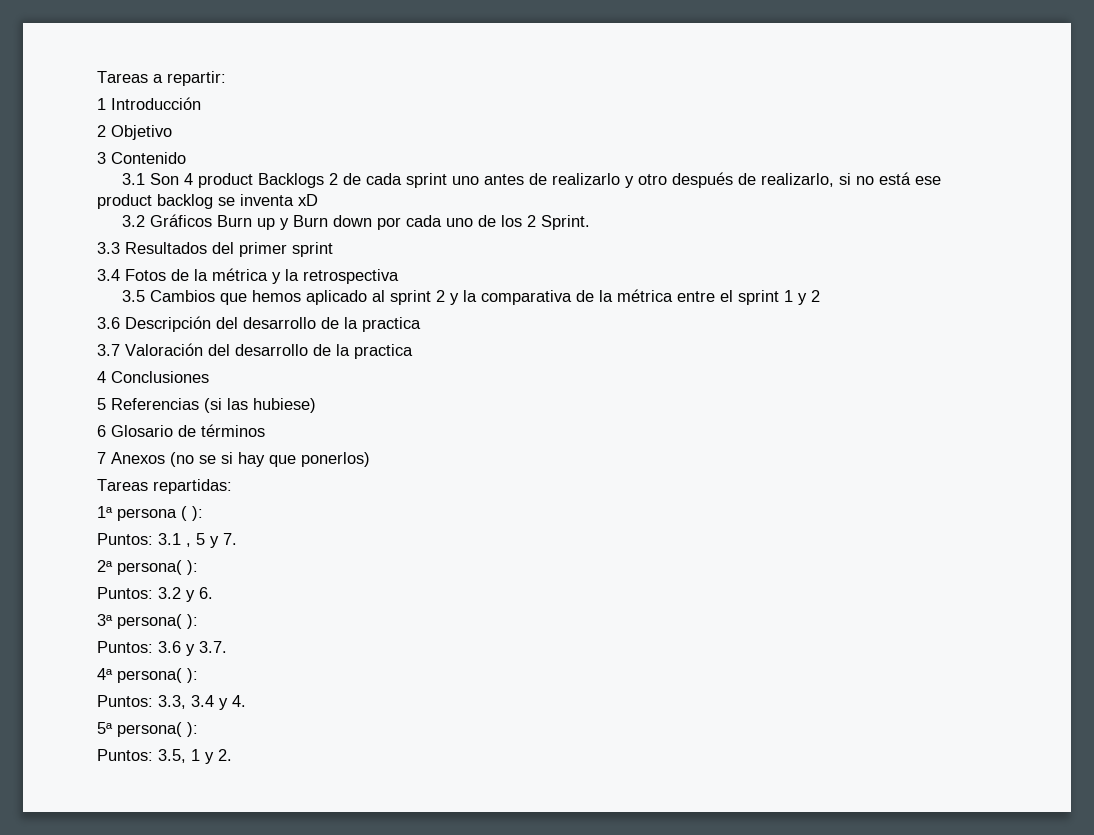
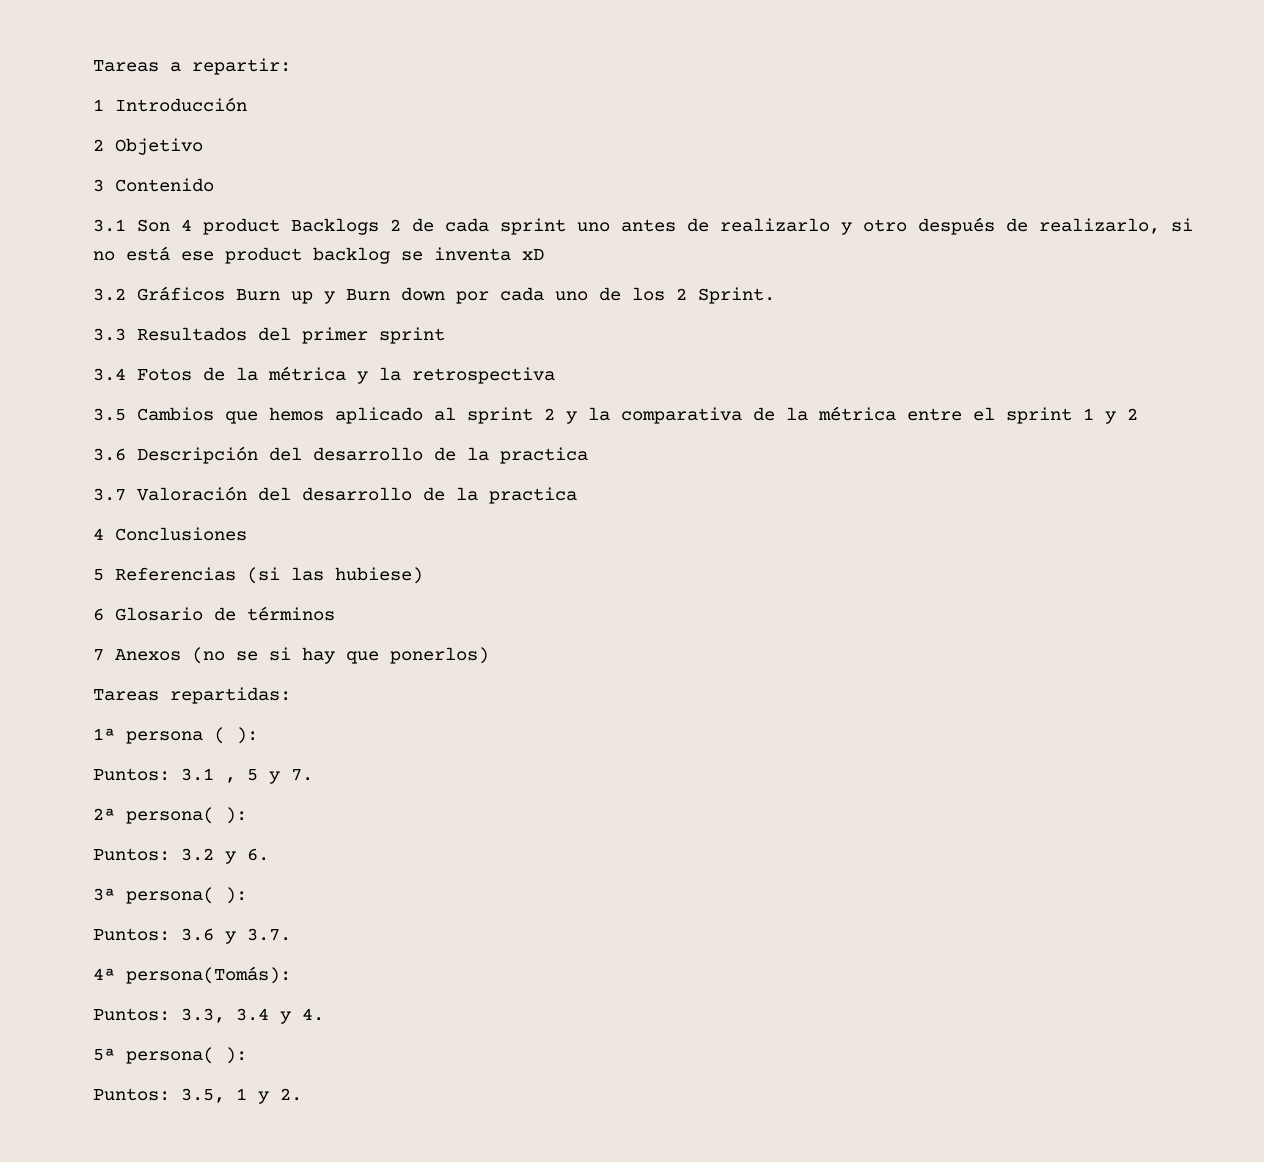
- 4ª persona( ):
+ 4ª persona(Tomás):

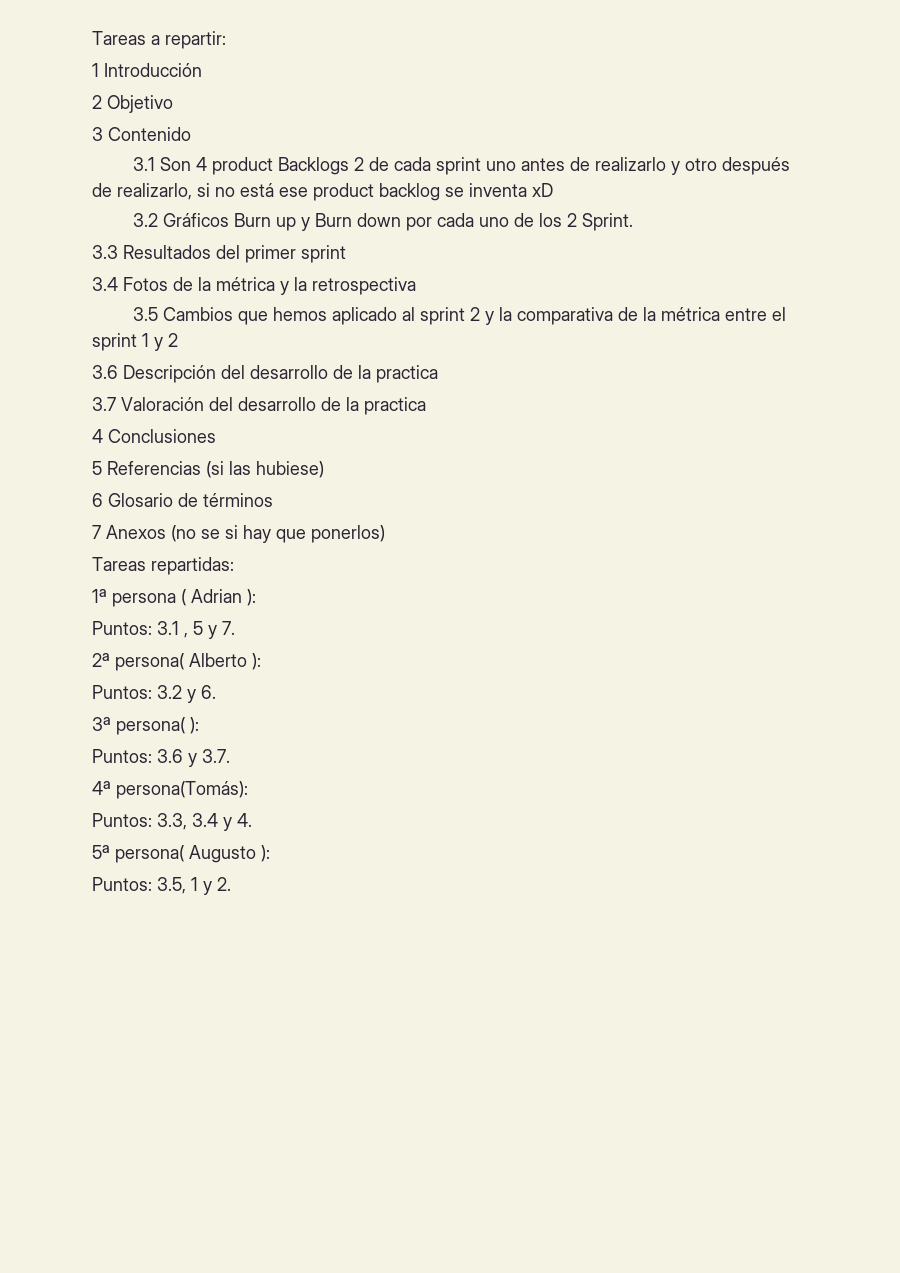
- 1ª persona ( ):
+ 1ª persona ( Adrian ):
- 2ª persona( ):
+ 2ª persona( Alberto ):
- 5ª persona( ):
+ 5ª persona( Augusto ):

